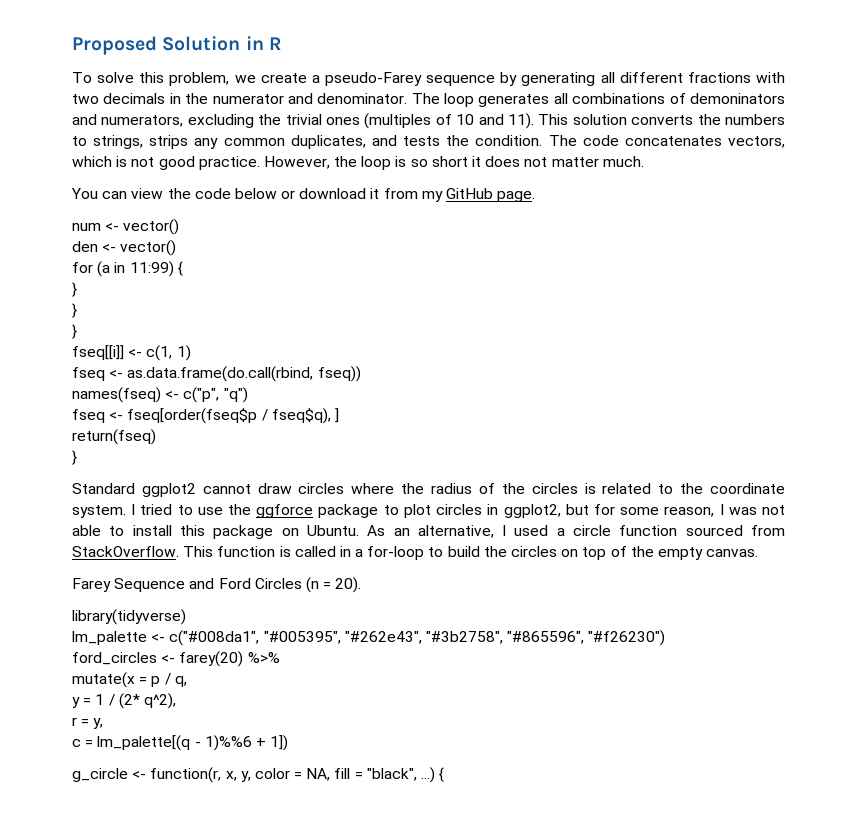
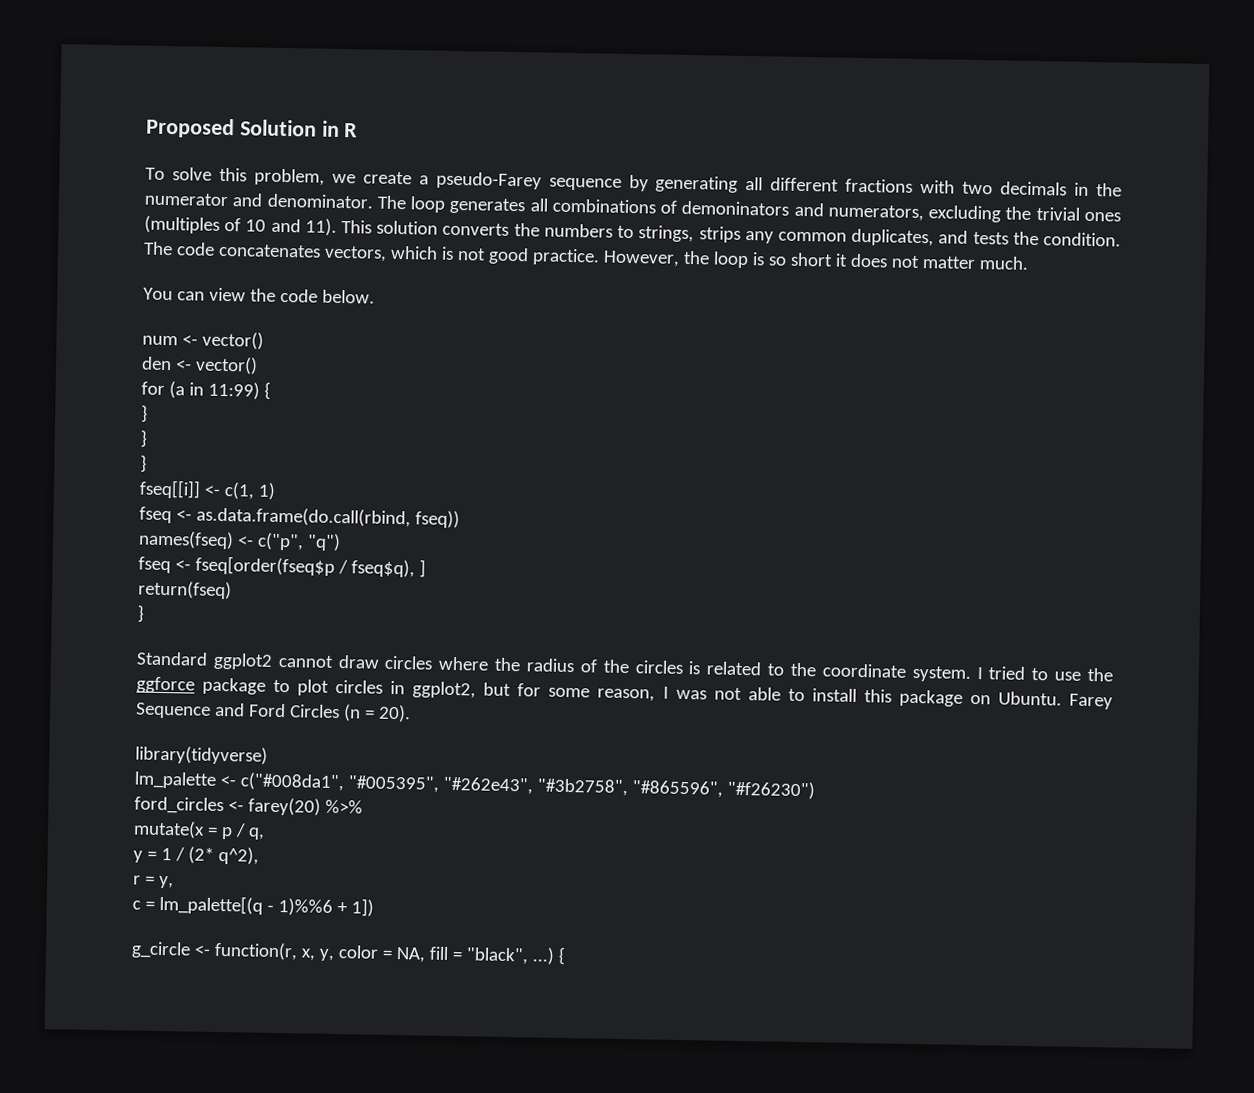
- You can view the code below or download it from my GitHub page.
+ You can view the code below.
- I tried to use the ggforce package to plot circles in ggplot2, but for some reason, I was not able to install this package on Ubuntu. As an alternative, I used a circle function sourced from StackOverflow. This function is called in a for-loop to build the circles on top of the empty canvas.
- Farey Sequence and Ford Circles (n = 20).
+ I tried to use the ggforce package to plot circles in ggplot2, but for some reason, I was not able to install this package on Ubuntu. Farey Sequence and Ford Circles (n = 20).

